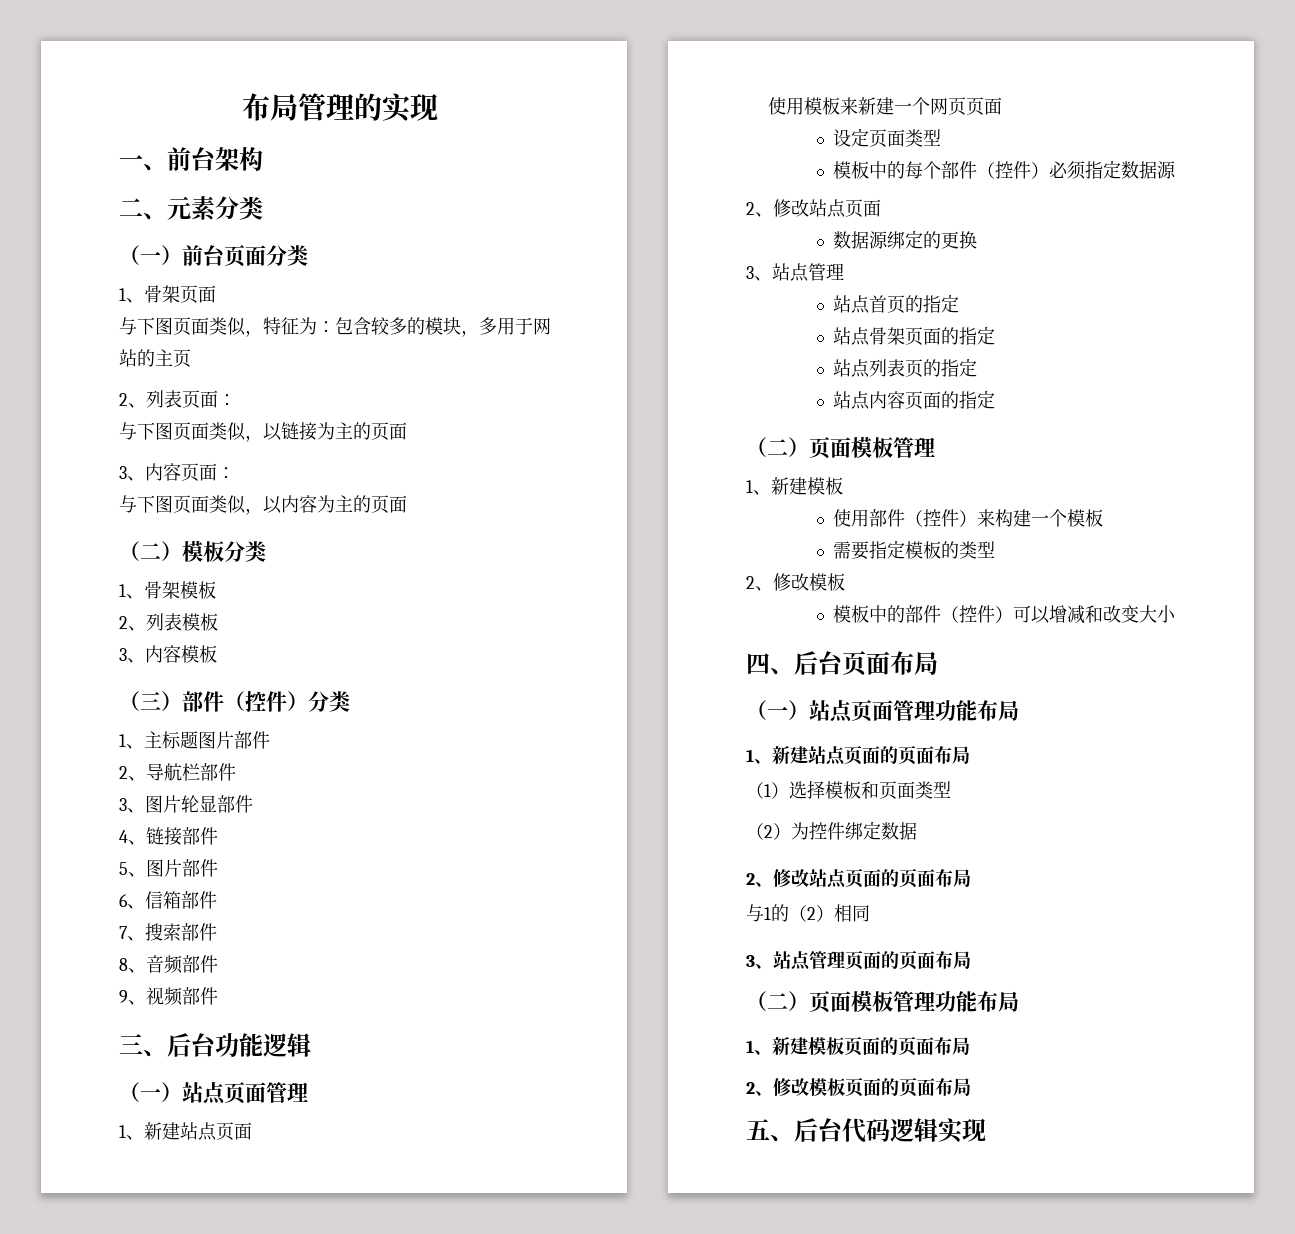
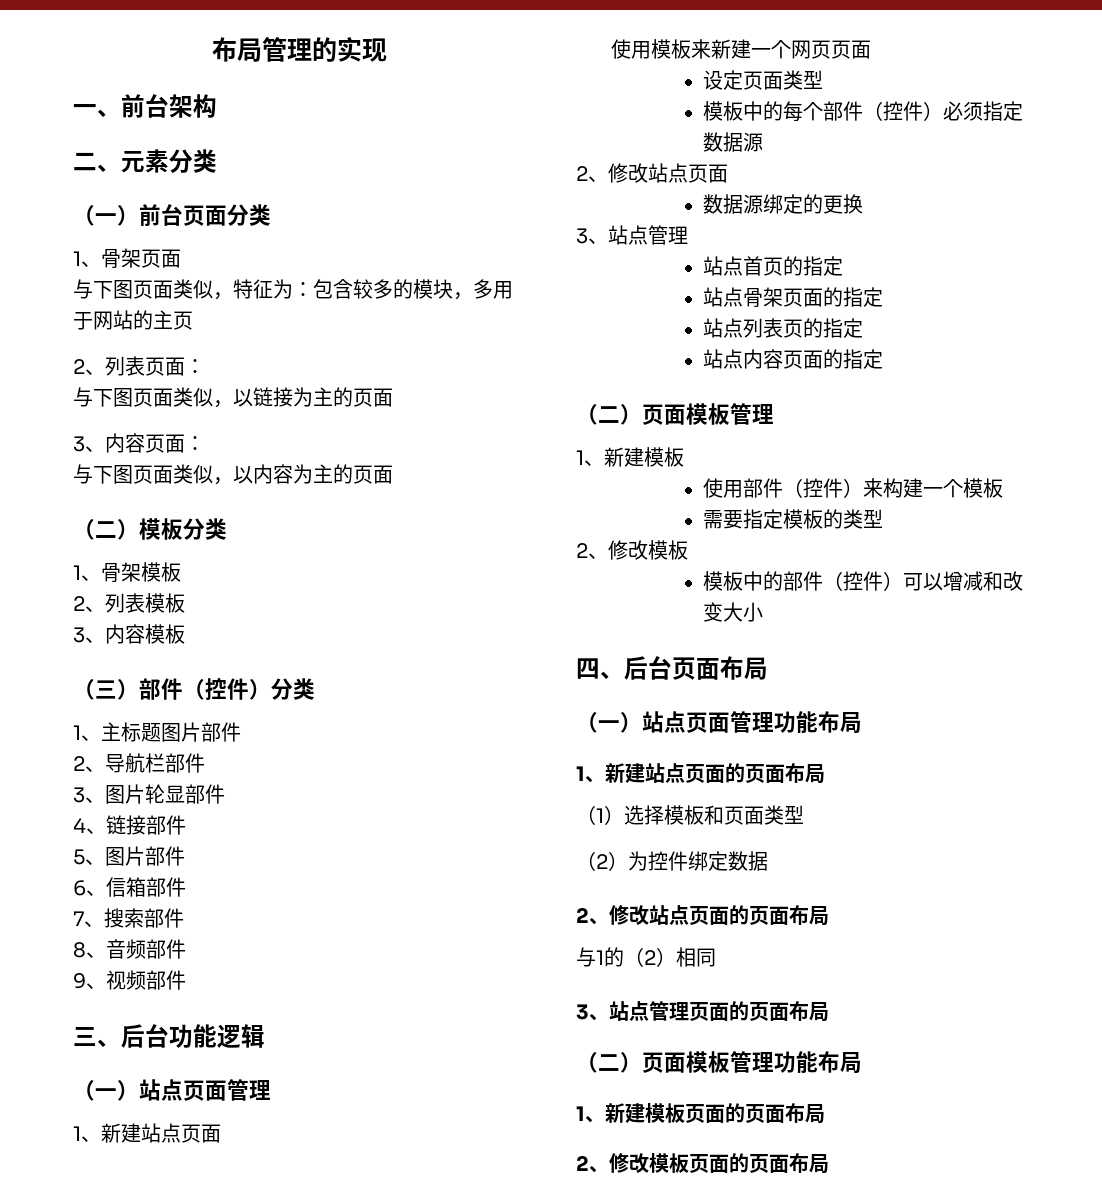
- 五、后台代码逻辑实现

